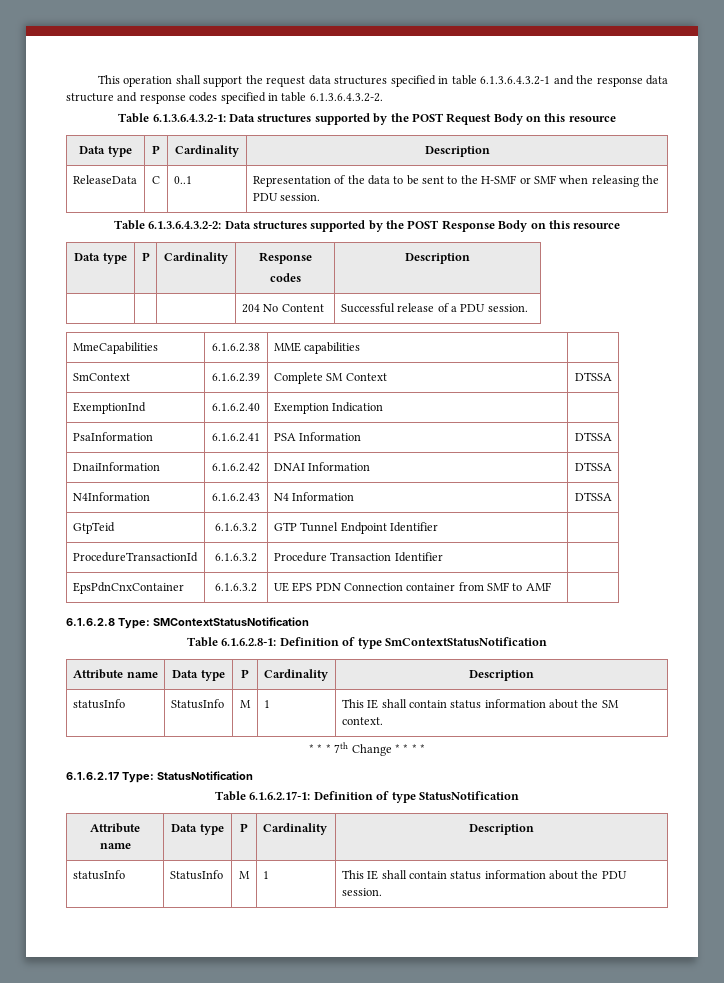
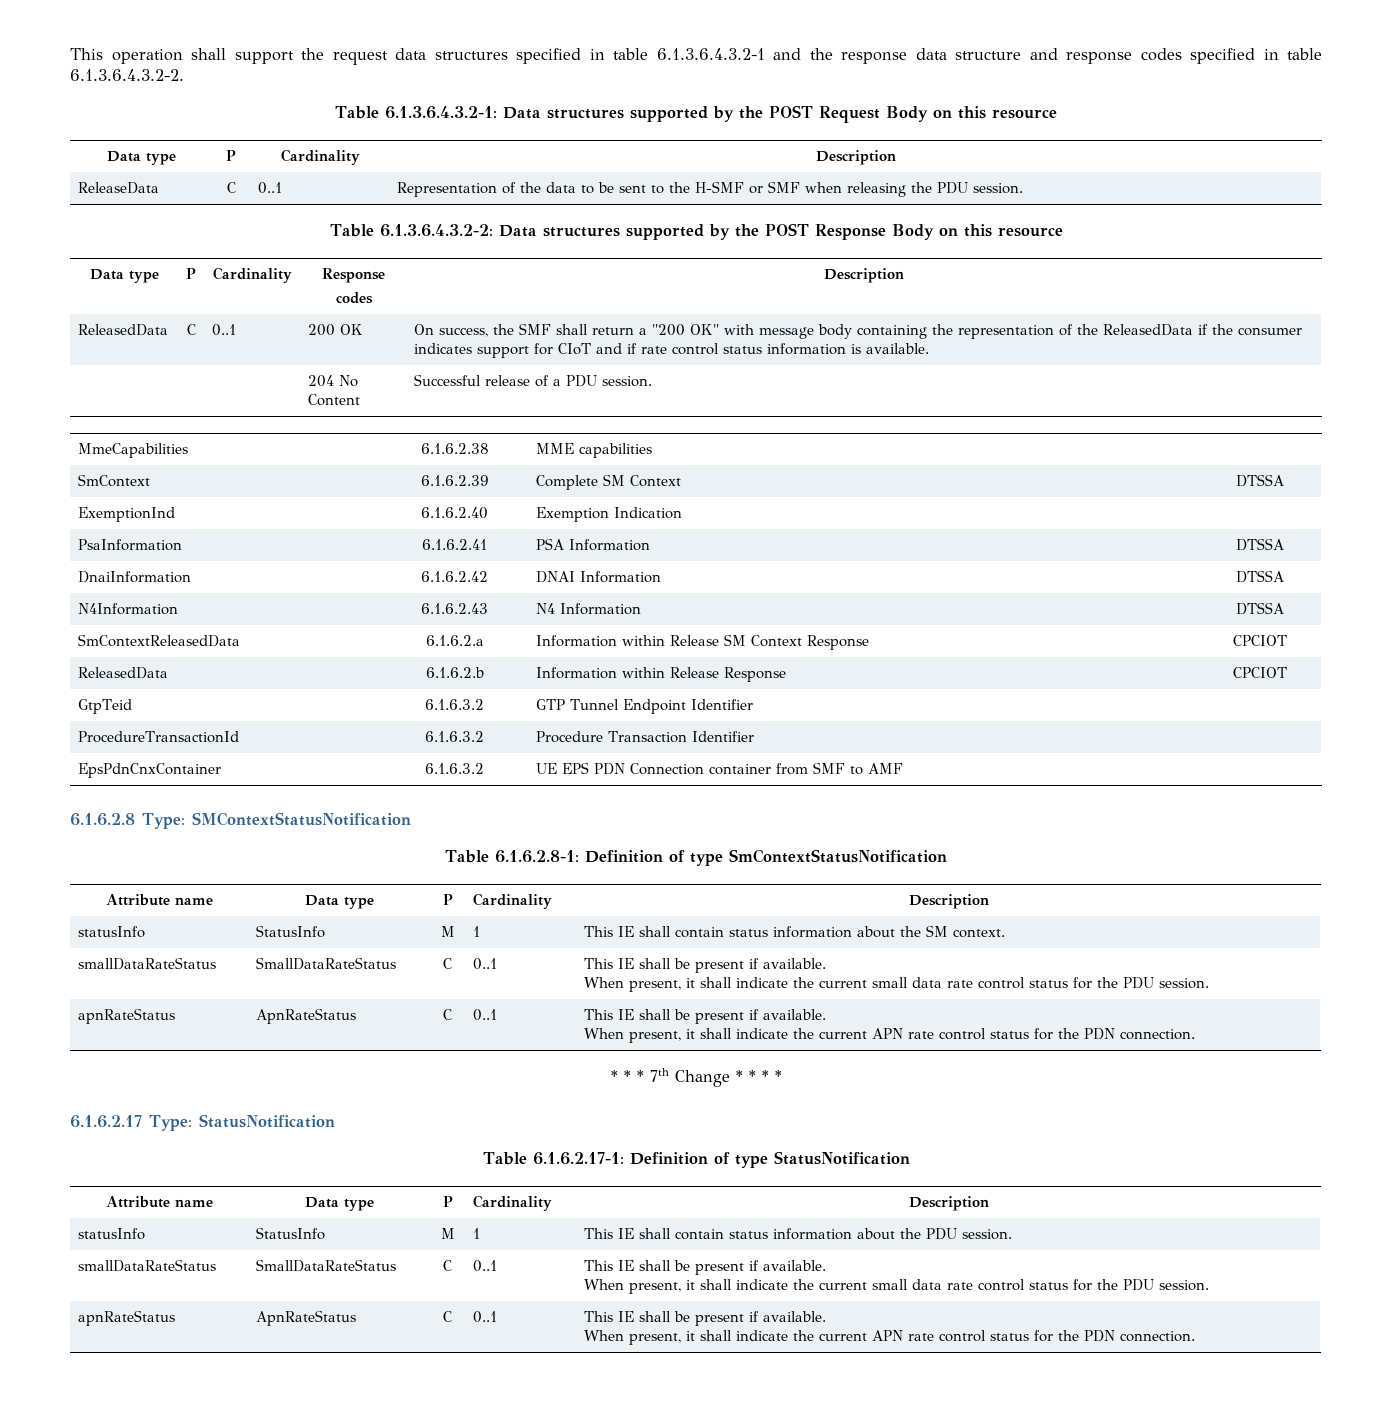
+ ReleasedData | C | 0..1 | 200 OK | On success, the SMF shall return a "200 OK" with message body containing the representation of the ReleasedData if the consumer indicates support for CIoT and if rate control status information is available.
+ SmContextReleasedData | 6.1.6.2.a | Information within Release SM Context Response | CPCIOT
+ ReleasedData | 6.1.6.2.b | Information within Release Response | CPCIOT
  statusInfo | StatusInfo | M | 1 | This IE shall contain status information about the SM context.
+ smallDataRateStatus | SmallDataRateStatus | C | 0..1 | This IE shall be present if available.
+ When present, it shall indicate the current small data rate control status for the PDU session.
+ apnRateStatus | ApnRateStatus | C | 0..1 | This IE shall be present if available.
+ When present, it shall indicate the current APN rate control status for the PDN connection.
  statusInfo | StatusInfo | M | 1 | This IE shall contain status information about the PDU session.
+ smallDataRateStatus | SmallDataRateStatus | C | 0..1 | This IE shall be present if available.
+ When present, it shall indicate the current small data rate control status for the PDU session.
+ apnRateStatus | ApnRateStatus | C | 0..1 | This IE shall be present if available.
+ When present, it shall indicate the current APN rate control status for the PDN connection.

